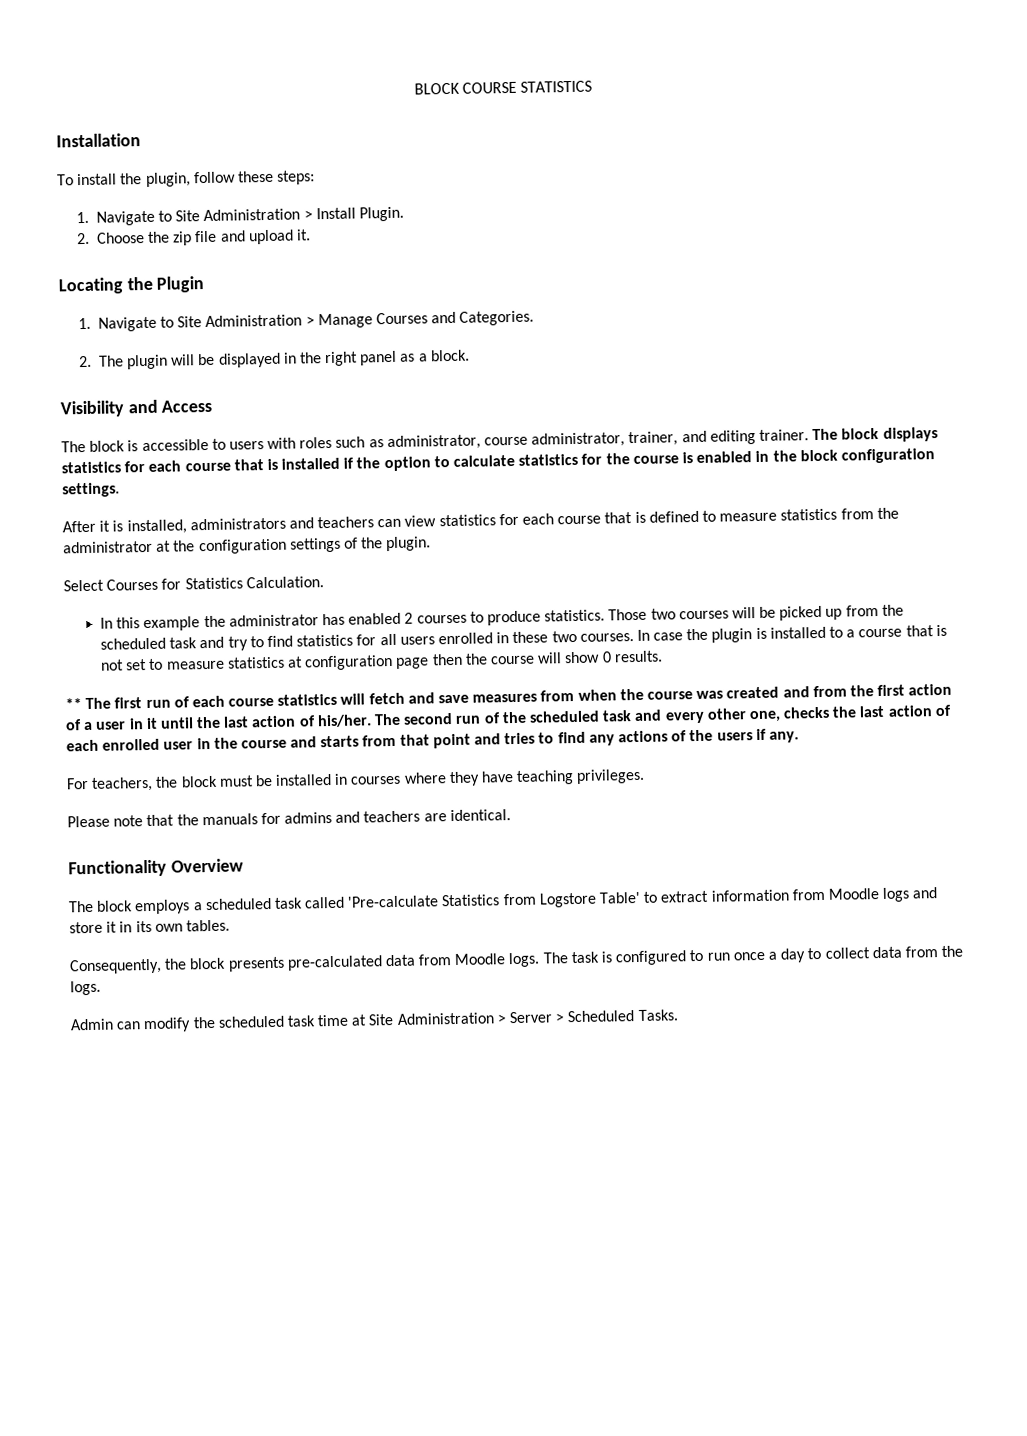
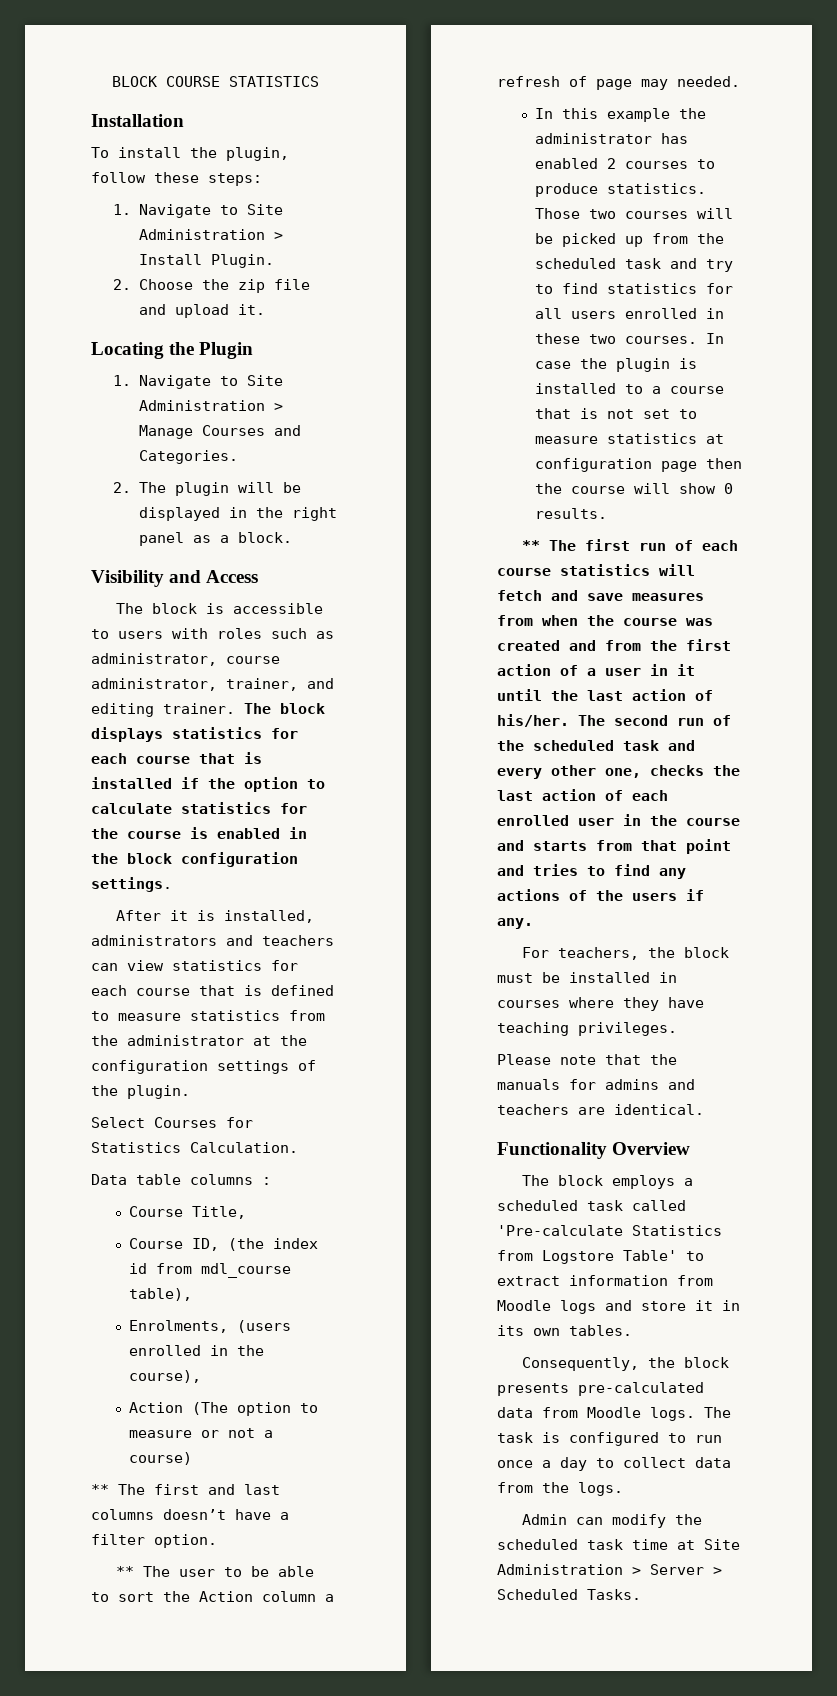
+ Data table columns :
+ Course Title,
+ Course ID, (the index id from mdl_course table),
+ Enrolments, (users enrolled in the course),
+ Action (The option to measure or not a course)
+ ** The first and last columns doesn’t have a filter option.
+ ** The user to be able to sort the Action column a refresh of page may needed.

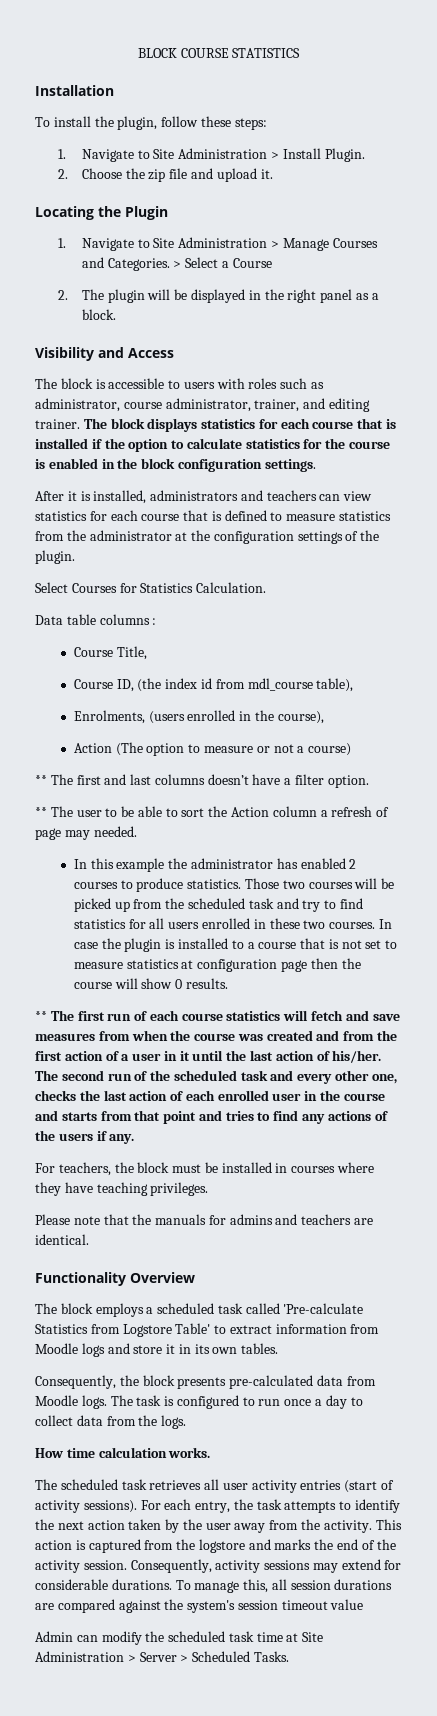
+ > Select a Course
+ How time calculation works.
+ The scheduled task retrieves all user activity entries (start of activity sessions). For each entry, the task attempts to identify the next action taken by the user away from the activity. This action is captured from the logstore and marks the end of the activity session. Consequently, activity sessions may extend for considerable durations. To manage this, all session durations are compared against the system's session timeout value

